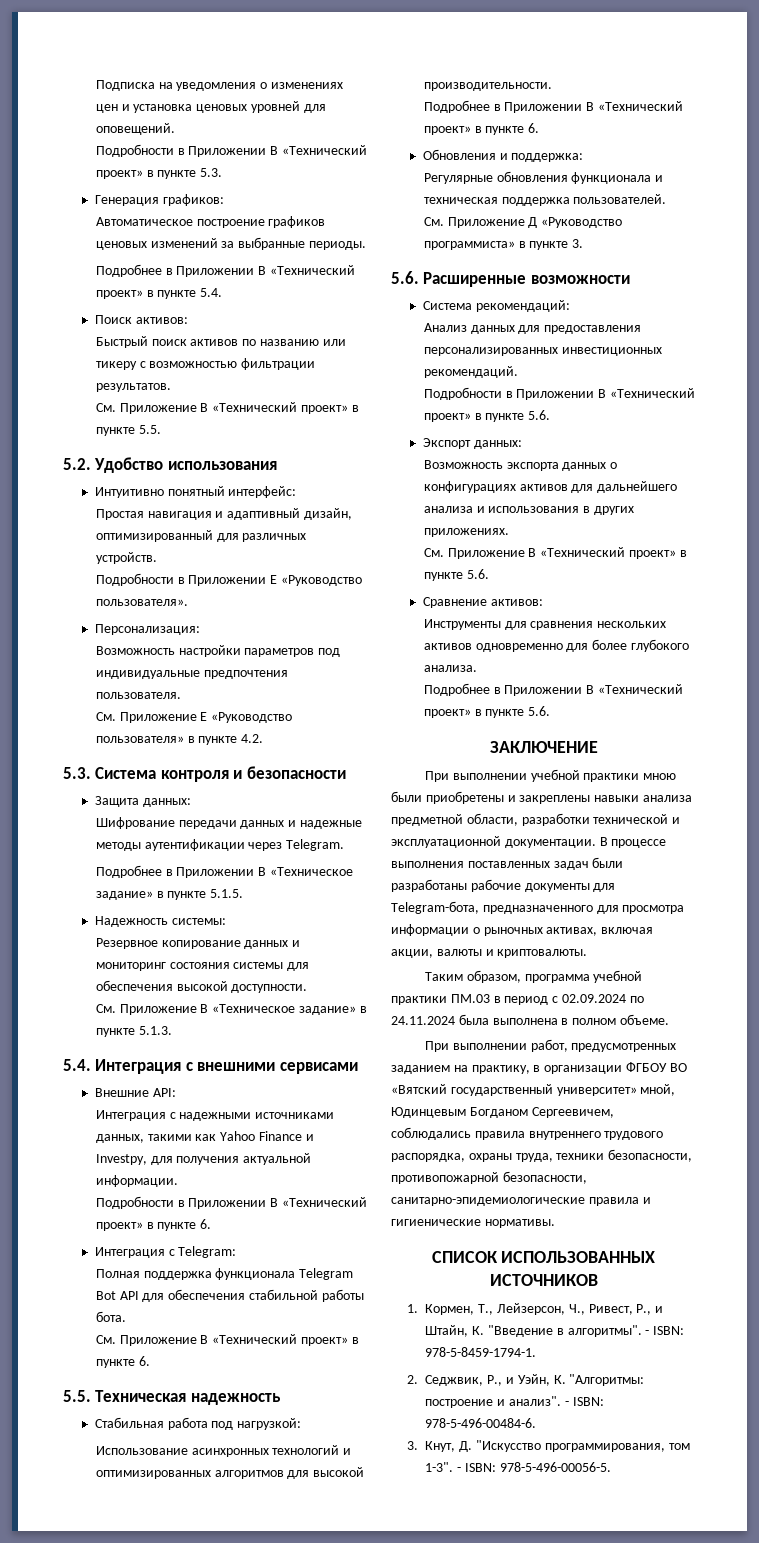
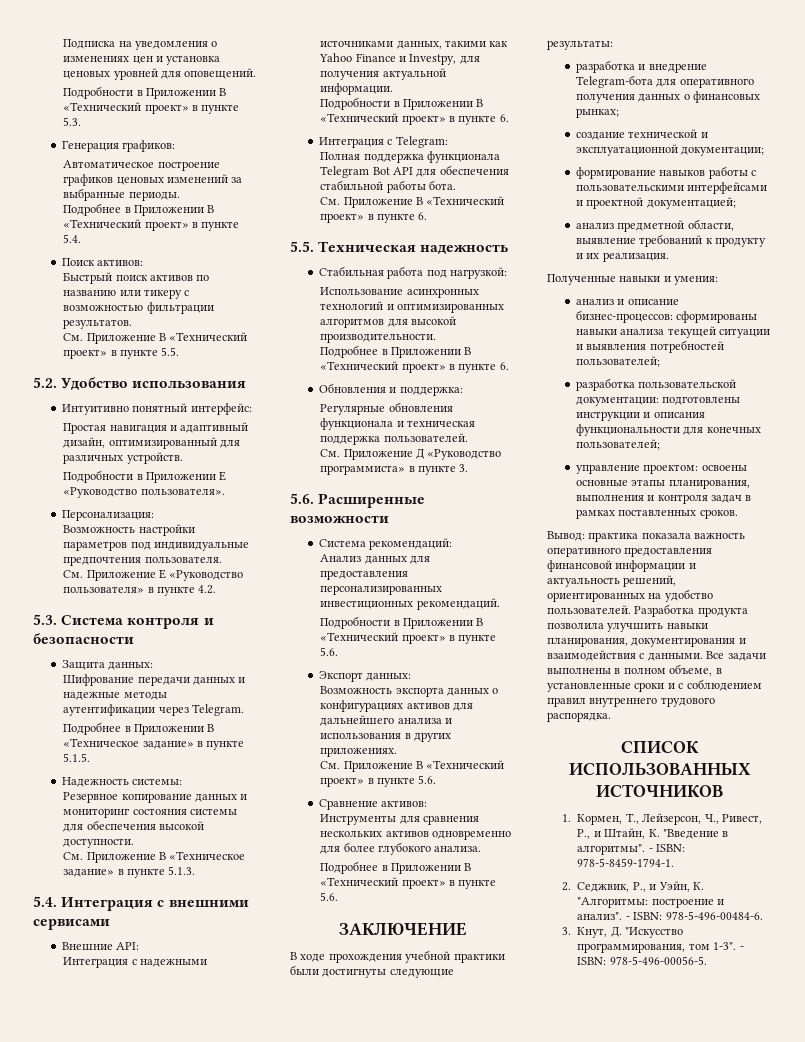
- При выполнении учебной практики мною были приобретены и закреплены навыки анализа предметной области, разработки технической и эксплуатационной документации. В процессе выполнения поставленных задач были разработаны рабочие документы для Telegram-бота, предназначенного для просмотра информации о рыночных активах, включая акции, валюты и криптовалюты.
- Таким образом, программа учебной практики ПМ.03 в период с 02.09.2024 по 24.11.2024 была выполнена в полном объеме.
- При выполнении работ, предусмотренных заданием на практику, в организации ФГБОУ ВО «Вятский государственный университет» мной, Юдинцевым Богданом Сергеевичем, соблюдались правила внутреннего трудового распорядка, охраны труда, техники безопасности, противопожарной безопасности, санитарно-эпидемиологические правила и гигиенические нормативы.
+ В ходе прохождения учебной практики были достигнуты следующие результаты:
+ разработка и внедрение Telegram-бота для оперативного получения данных о финансовых рынках;
+ создание технической и эксплуатационной документации;
+ формирование навыков работы с пользовательскими интерфейсами и проектной документацией;
+ анализ предметной области, выявление требований к продукту и их реализация.
+ Полученные навыки и умения:
+ анализ и описание бизнес-процессов: сформированы навыки анализа текущей ситуации и выявления потребностей пользователей;
+ разработка пользовательской документации: подготовлены инструкции и описания функциональности для конечных пользователей;
+ управление проектом: освоены основные этапы планирования, выполнения и контроля задач в рамках поставленных сроков.
+ Вывод: практика показала важность оперативного предоставления финансовой информации и актуальность решений, ориентированных на удобство пользователей. Разработка продукта позволила улучшить навыки планирования, документирования и взаимодействия с данными. Все задачи выполнены в полном объеме, в установленные сроки и с соблюдением правил внутреннего трудового распорядка.

